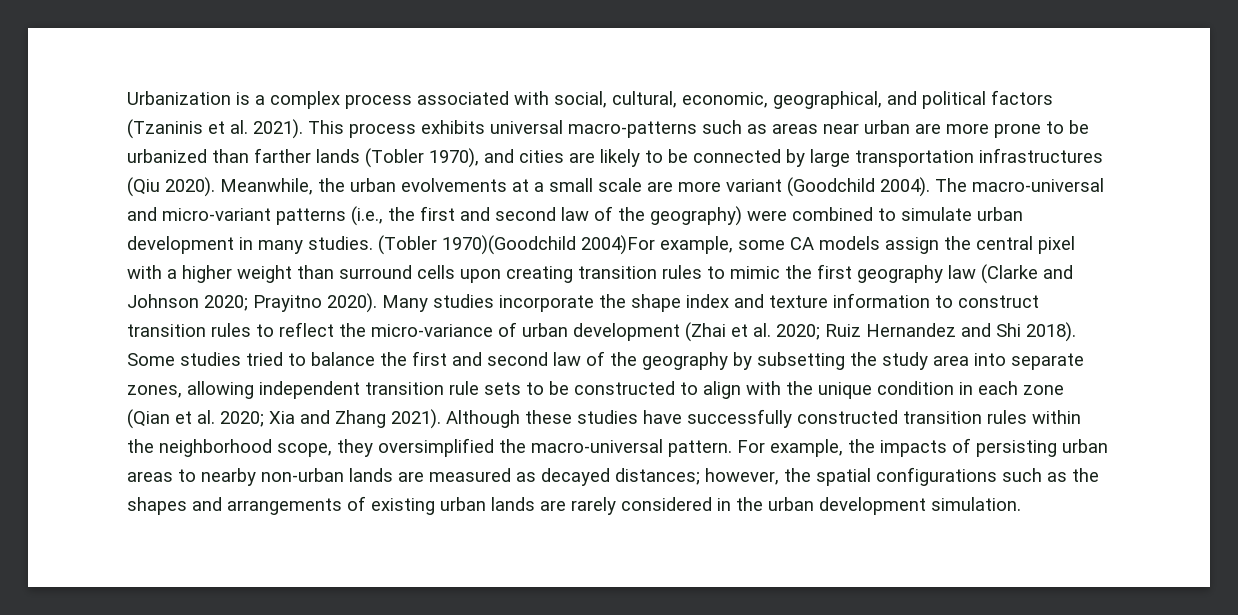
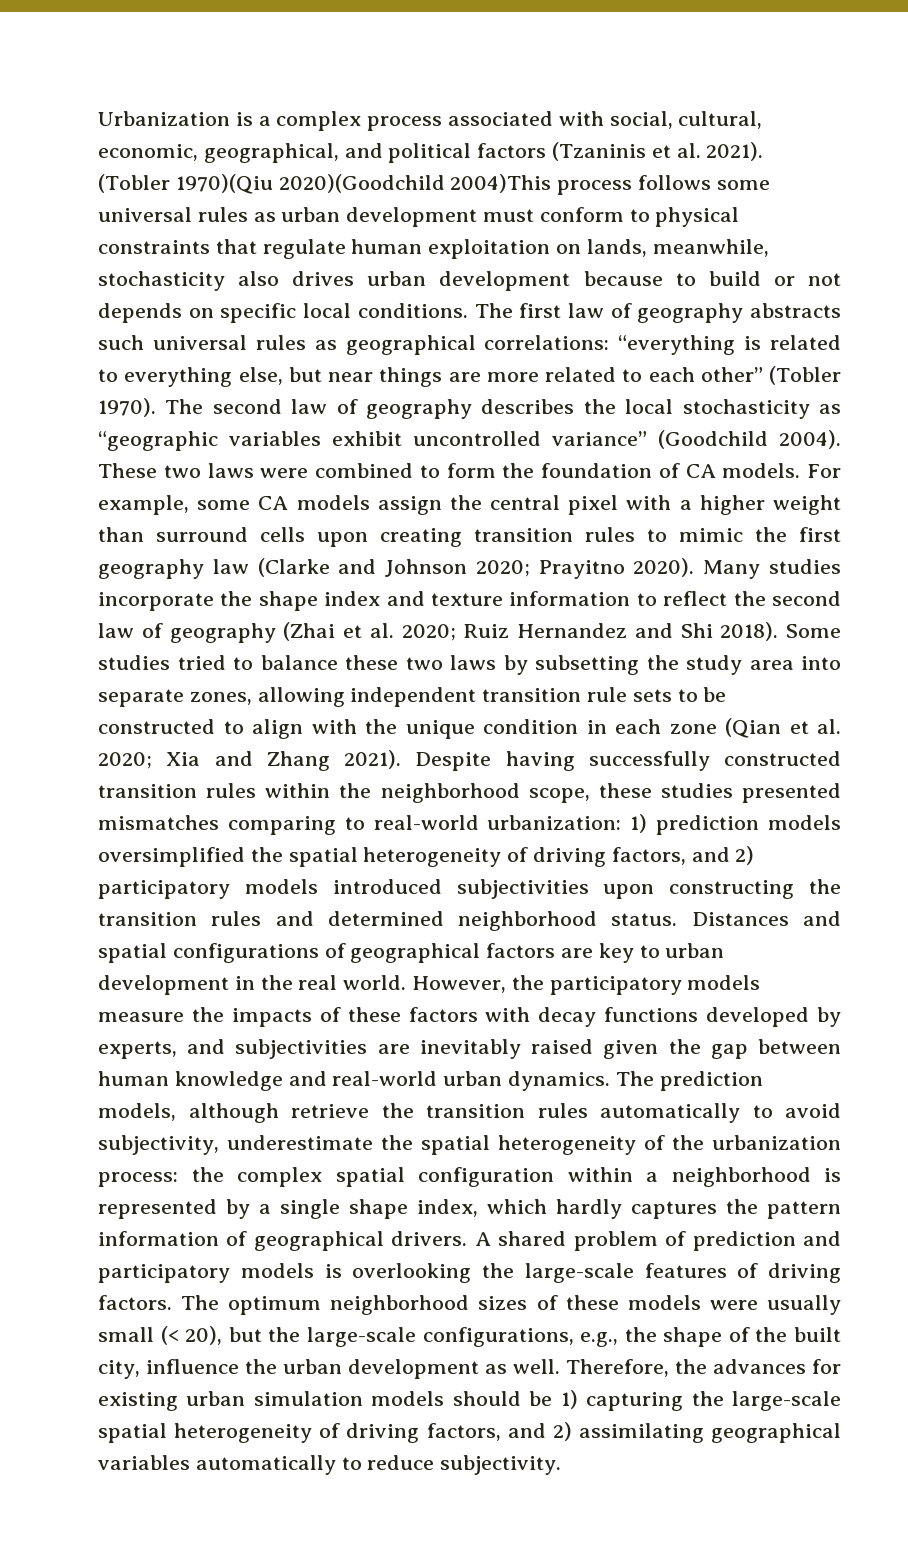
- This process exhibits universal macro-patterns such as areas near urban are more prone to be urbanized than farther lands (Tobler 1970), and cities are likely to be connected by large transportation infrastructures (Qiu 2020). Meanwhile, the urban evolvements at a small scale are more variant (Goodchild 2004). The macro-universal and micro-variant patterns (i.e., the first and second law of the geography) were combined to simulate urban development in many studies. (Tobler 1970)(Goodchild 2004)For example, some CA models assign the central pixel with a higher weight than surround cells upon creating transition rules to mimic the first geography law (Clarke and Johnson 2020; Prayitno 2020).
+ (Tobler 1970)(Qiu 2020)(Goodchild 2004)This process follows some universal rules as urban development must conform to physical constraints that regulate human exploitation on lands, meanwhile, stochasticity also drives urban development because to build or not depends on specific local conditions. The first law of geography abstracts such universal rules as geographical correlations: “everything is related to everything else, but near things are more related to each other” (Tobler 1970). The second law of geography describes the local stochasticity as “geographic variables exhibit uncontrolled variance” (Goodchild 2004). These two laws were combined to form the foundation of CA models. For example, some CA models assign the central pixel with a higher weight than surround cells upon creating transition rules to mimic the first geography law (Clarke and Johnson 2020; Prayitno 2020).
- Many studies incorporate the shape index and texture information to construct transition rules to reflect the micro-variance of urban development (Zhai et al. 2020; Ruiz Hernandez and Shi 2018).
+ Many studies incorporate the shape index and texture information to reflect the second law of geography (Zhai et al. 2020; Ruiz Hernandez and Shi 2018).
- Some studies tried to balance the first and second law of the geography by subsetting the study area into separate zones, allowing independent transition rule sets to be constructed to align with the unique condition in each zone (Qian et al. 2020; Xia and Zhang 2021).
+ Some studies tried to balance these two laws by subsetting the study area into separate zones, allowing independent transition rule sets to be constructed to align with the unique condition in each zone (Qian et al. 2020; Xia and Zhang 2021).
- Although these studies have successfully constructed transition rules within the neighborhood scope, they oversimplified the macro-universal pattern. For example, the impacts of persisting urban areas to nearby non-urban lands are measured as decayed distances; however, the spatial configurations such as the shapes and arrangements of existing urban lands are rarely considered in the urban development simulation.
+ Despite having successfully constructed transition rules within the neighborhood scope, these studies presented mismatches comparing to real-world urbanization: 1) prediction models oversimplified the spatial heterogeneity of driving factors, and 2) participatory models introduced subjectivities upon constructing the transition rules and determined neighborhood status. Distances and spatial configurations of geographical factors are key to urban development in the real world. However, the participatory models measure the impacts of these factors with decay functions developed by experts, and subjectivities are inevitably raised given the gap between human knowledge and real-world urban dynamics. The prediction models, although retrieve the transition rules automatically to avoid subjectivity, underestimate the spatial heterogeneity of the urbanization process: the complex spatial configuration within a neighborhood is represented by a single shape index, which hardly captures the pattern information of geographical drivers. A shared problem of prediction and participatory models is overlooking the large-scale features of driving factors. The optimum neighborhood sizes of these models were usually small (< 20), but the large-scale configurations, e.g., the shape of the built city, influence the urban development as well. Therefore, the advances for existing urban simulation models should be 1) capturing the large-scale spatial heterogeneity of driving factors, and 2) assimilating geographical variables automatically to reduce subjectivity.

